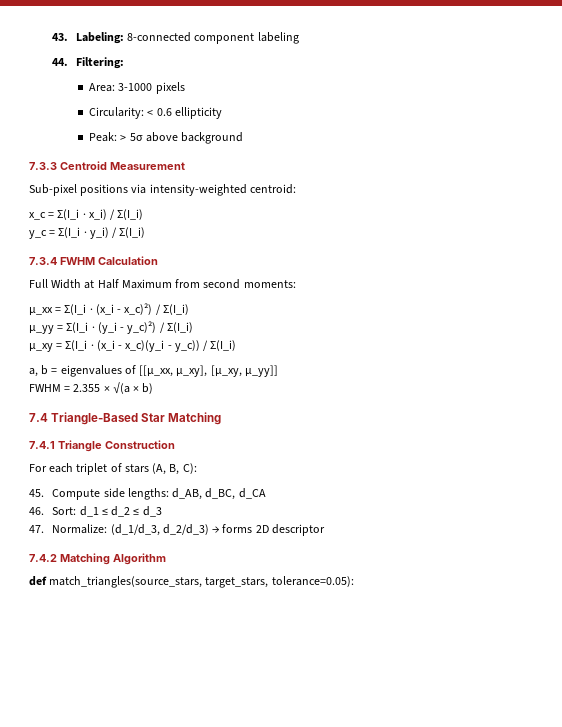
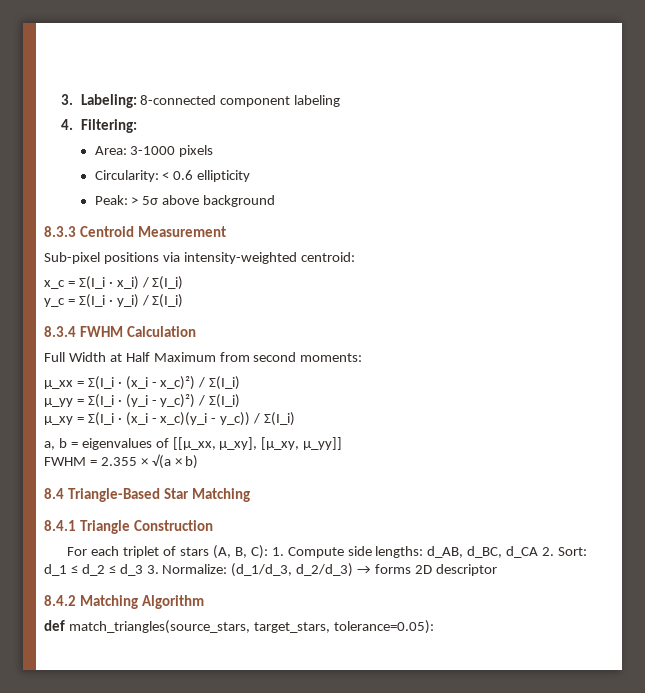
- 43. Labeling: 8-connected component labeling
+ 3. Labeling: 8-connected component labeling
- 44. Filtering:
+ 4. Filtering:
- 7.3.3 Centroid Measurement
+ 8.3.3 Centroid Measurement
- 7.3.4 FWHM Calculation
+ 8.3.4 FWHM Calculation
- 7.4 Triangle-Based Star Matching
+ 8.4 Triangle-Based Star Matching
- 7.4.1 Triangle Construction
+ 8.4.1 Triangle Construction
- For each triplet of stars (A, B, C):
- 45. Compute side lengths: d_AB, d_BC, d_CA
- 46. Sort: d_1 ≤ d_2 ≤ d_3
- 47. Normalize: (d_1/d_3, d_2/d_3) → forms 2D descriptor
+ For each triplet of stars (A, B, C): 1. Compute side lengths: d_AB, d_BC, d_CA 2. Sort: d_1 ≤ d_2 ≤ d_3 3. Normalize: (d_1/d_3, d_2/d_3) → forms 2D descriptor
- 7.4.2 Matching Algorithm
+ 8.4.2 Matching Algorithm

